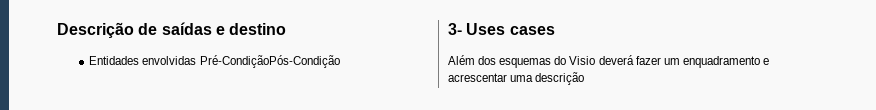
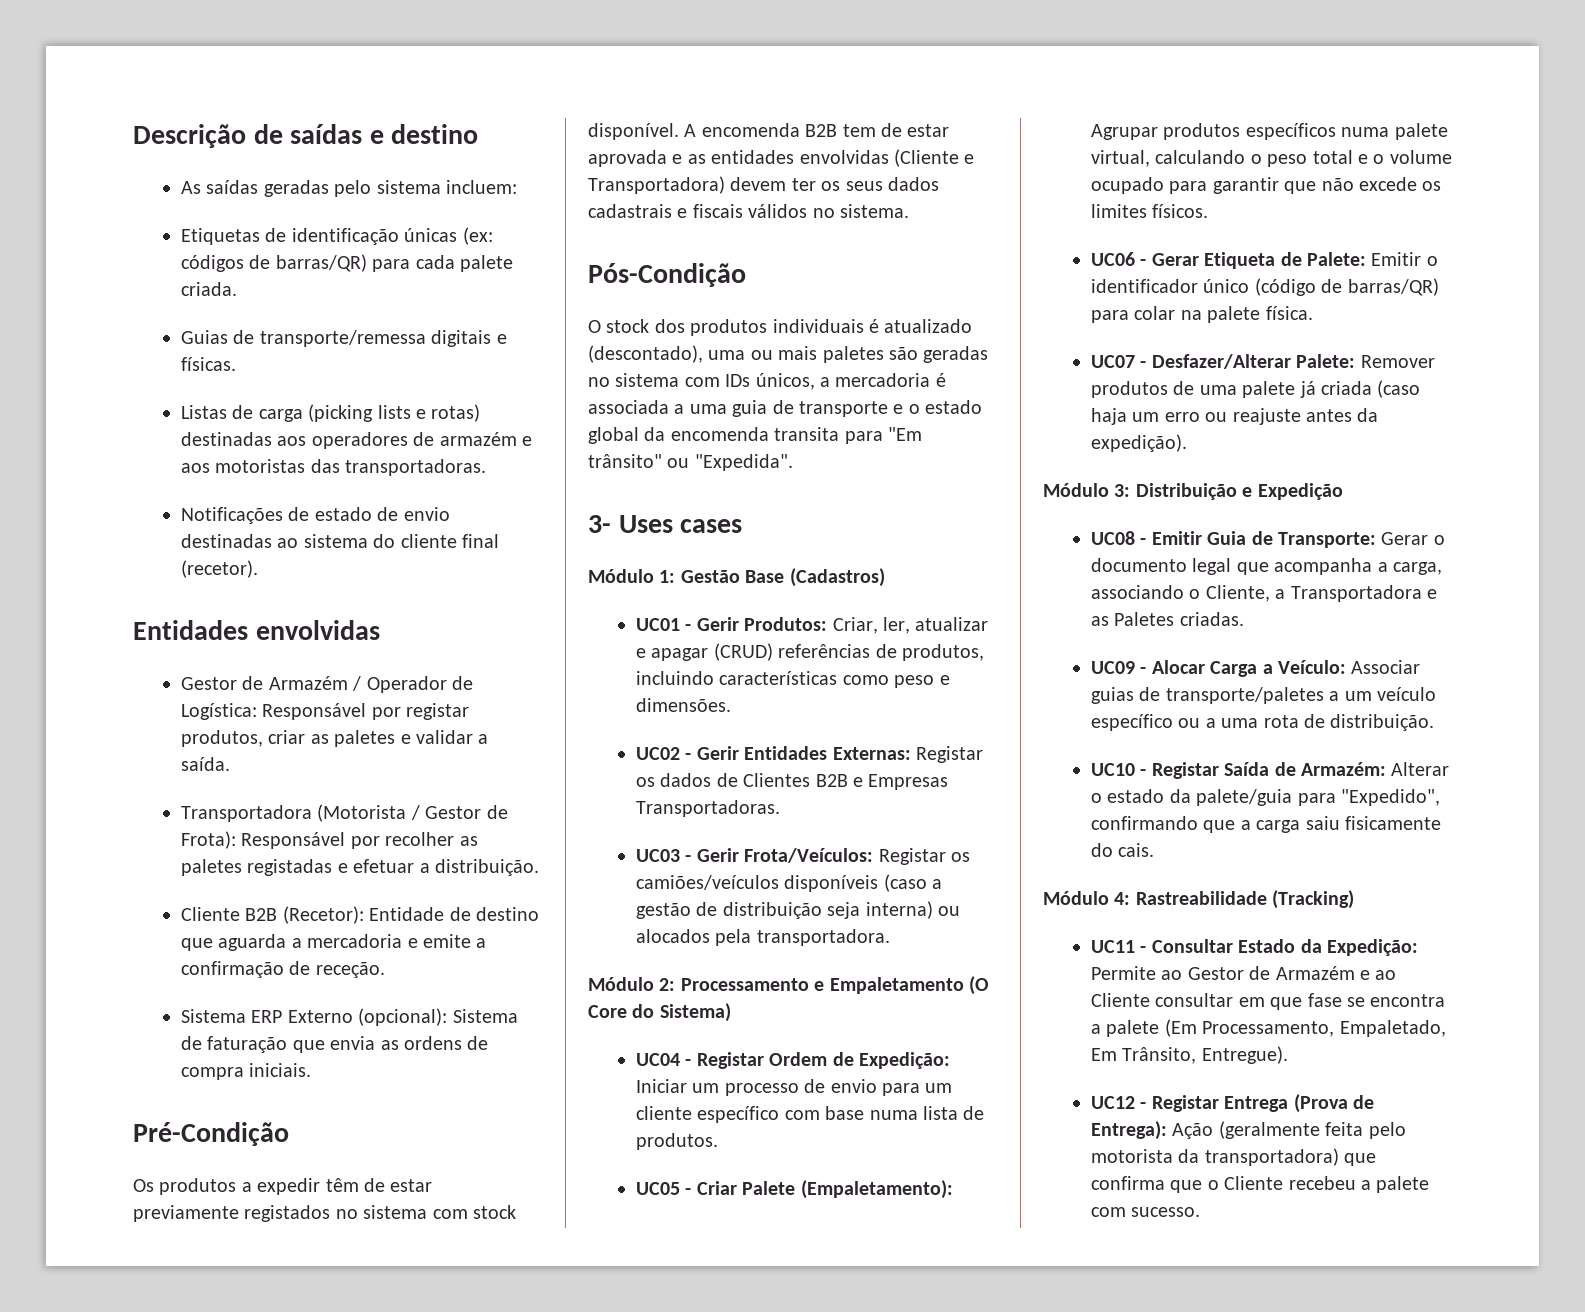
- Entidades envolvidas Pré-CondiçãoPós-Condição
+ As saídas geradas pelo sistema incluem:
+ Etiquetas de identificação únicas (ex: códigos de barras/QR) para cada palete criada.
+ Guias de transporte/remessa digitais e físicas.
+ Listas de carga (picking lists e rotas) destinadas aos operadores de armazém e aos motoristas das transportadoras.
+ Notificações de estado de envio destinadas ao sistema do cliente final (recetor).
+ Entidades envolvidas
+ Gestor de Armazém / Operador de Logística: Responsável por registar produtos, criar as paletes e validar a saída.
+ Transportadora (Motorista / Gestor de Frota): Responsável por recolher as paletes registadas e efetuar a distribuição.
+ Cliente B2B (Recetor): Entidade de destino que aguarda a mercadoria e emite a confirmação de receção.
+ Sistema ERP Externo (opcional): Sistema de faturação que envia as ordens de compra iniciais.
+ Pré-Condição
+ Os produtos a expedir têm de estar previamente registados no sistema com stock disponível. A encomenda B2B tem de estar aprovada e as entidades envolvidas (Cliente e Transportadora) devem ter os seus dados cadastrais e fiscais válidos no sistema.
+ Pós-Condição
+ O stock dos produtos individuais é atualizado (descontado), uma ou mais paletes são geradas no sistema com IDs únicos, a mercadoria é associada a uma guia de transporte e o estado global da encomenda transita para "Em trânsito" ou "Expedida".
  3- Uses cases
- Além dos esquemas do Visio deverá fazer um enquadramento e acrescentar uma descrição
+ Módulo 1: Gestão Base (Cadastros)
+ UC01 - Gerir Produtos: Criar, ler, atualizar e apagar (CRUD) referências de produtos, incluindo características como peso e dimensões.
+ UC02 - Gerir Entidades Externas: Registar os dados de Clientes B2B e Empresas Transportadoras.
+ UC03 - Gerir Frota/Veículos: Registar os camiões/veículos disponíveis (caso a gestão de distribuição seja interna) ou alocados pela transportadora.
+ Módulo 2: Processamento e Empaletamento (O Core do Sistema)
+ UC04 - Registar Ordem de Expedição: Iniciar um processo de envio para um cliente específico com base numa lista de produtos.
+ UC05 - Criar Palete (Empaletamento): Agrupar produtos específicos numa palete virtual, calculando o peso total e o volume ocupado para garantir que não excede os limites físicos.
+ UC06 - Gerar Etiqueta de Palete: Emitir o identificador único (código de barras/QR) para colar na palete física.
+ UC07 - Desfazer/Alterar Palete: Remover produtos de uma palete já criada (caso haja um erro ou reajuste antes da expedição).
+ Módulo 3: Distribuição e Expedição
+ UC08 - Emitir Guia de Transporte: Gerar o documento legal que acompanha a carga, associando o Cliente, a Transportadora e as Paletes criadas.
+ UC09 - Alocar Carga a Veículo: Associar guias de transporte/paletes a um veículo específico ou a uma rota de distribuição.
+ UC10 - Registar Saída de Armazém: Alterar o estado da palete/guia para "Expedido", confirmando que a carga saiu fisicamente do cais.
+ Módulo 4: Rastreabilidade (Tracking)
+ UC11 - Consultar Estado da Expedição: Permite ao Gestor de Armazém e ao Cliente consultar em que fase se encontra a palete (Em Processamento, Empaletado, Em Trânsito, Entregue).
+ UC12 - Registar Entrega (Prova de Entrega): Ação (geralmente feita pelo motorista da transportadora) que confirma que o Cliente recebeu a palete com sucesso.

